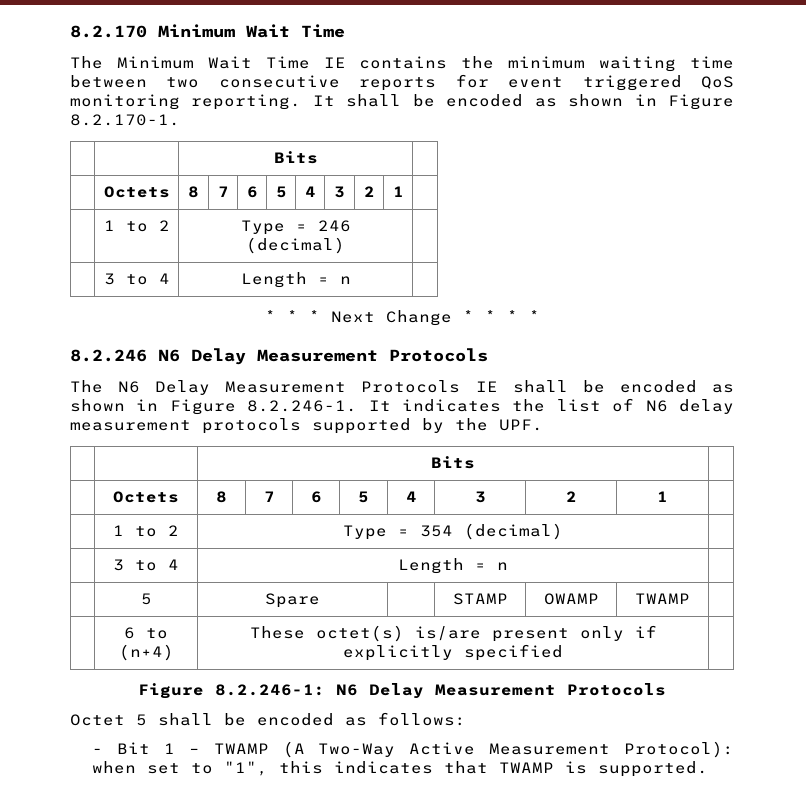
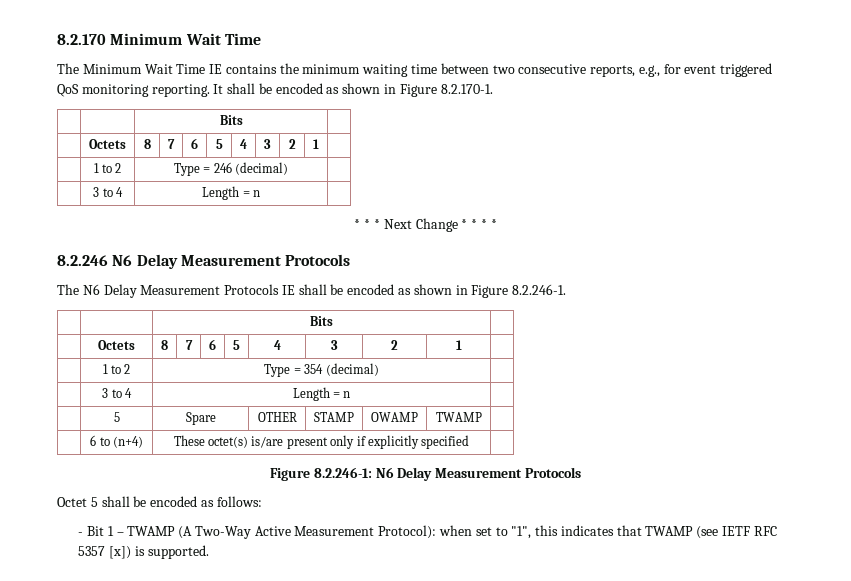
- The Minimum Wait Time IE contains the minimum waiting time between two consecutive reports for event triggered QoS monitoring reporting.
+ The Minimum Wait Time IE contains the minimum waiting time between two consecutive reports, e.g., for event triggered QoS monitoring reporting.
- The N6 Delay Measurement Protocols IE shall be encoded as shown in Figure 8.2.246-1. It indicates the list of N6 delay measurement protocols supported by the UPF.
+ The N6 Delay Measurement Protocols IE shall be encoded as shown in Figure 8.2.246-1.
- | 5 | Spare | | STAMP | OWAMP | TWAMP |
+ | 5 | Spare | OTHER | STAMP | OWAMP | TWAMP |
- - Bit 1 – TWAMP (A Two-Way Active Measurement Protocol): when set to "1", this indicates that TWAMP is supported.
+ - Bit 1 – TWAMP (A Two-Way Active Measurement Protocol): when set to "1", this indicates that TWAMP (see IETF RFC 5357 [x]) is supported.

